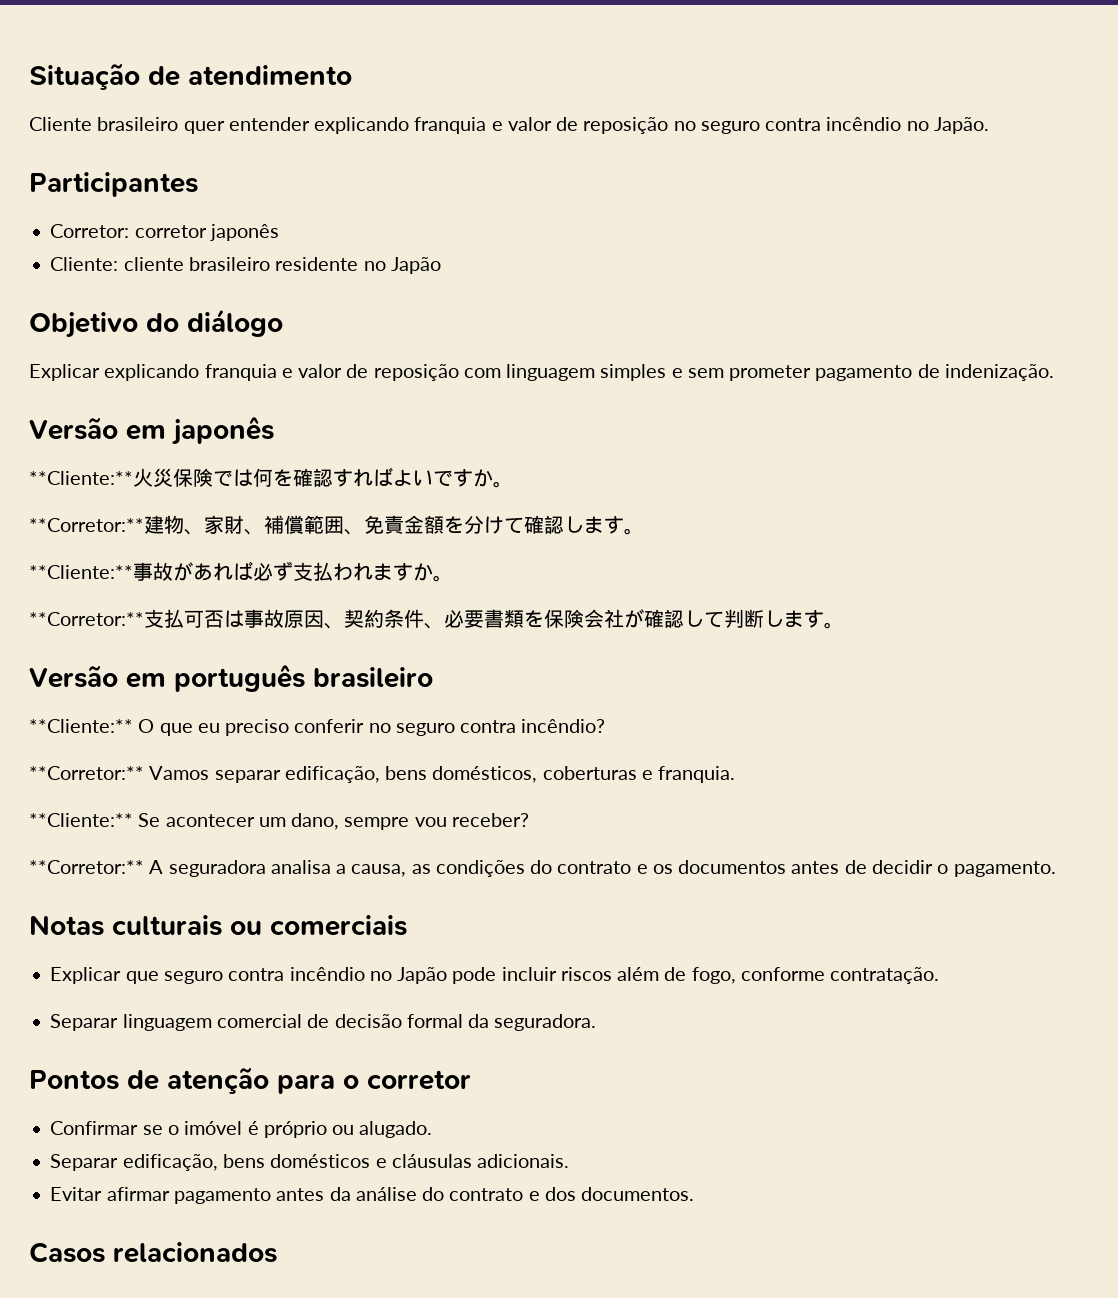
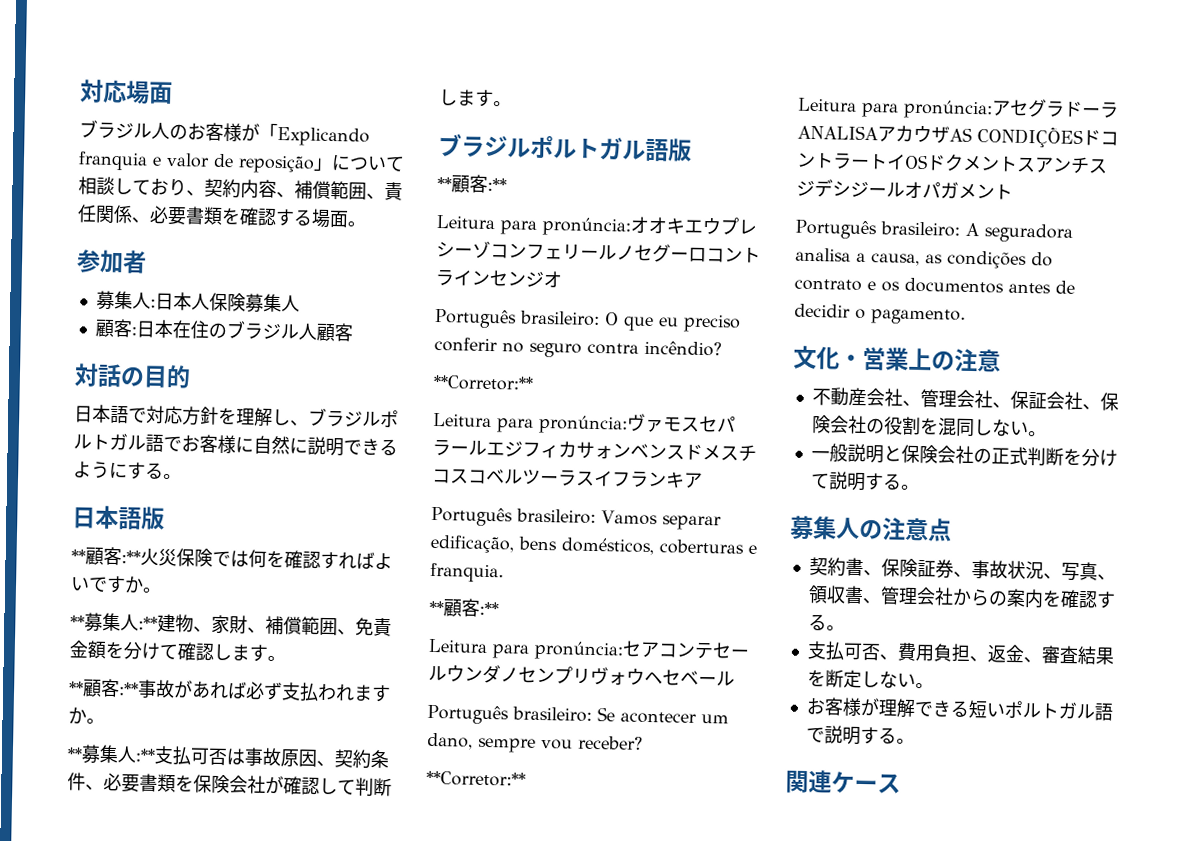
- Situação de atendimento
- Cliente brasileiro quer entender explicando franquia e valor de reposição no seguro contra incêndio no Japão.
- Participantes
- Corretor: corretor japonês
- Cliente: cliente brasileiro residente no Japão
- Objetivo do diálogo
- Explicar explicando franquia e valor de reposição com linguagem simples e sem prometer pagamento de indenização.
- Versão em japonês
- **Cliente:**火災保険では何を確認すればよいですか。
+ 対応場面
+ ブラジル人のお客様が「Explicando franquia e valor de reposição」について相談しており、契約内容、補償範囲、責任関係、必要書類を確認する場面。
+ 参加者
+ 募集人:日本人保険募集人
+ 顧客:日本在住のブラジル人顧客
+ 対話の目的
+ 日本語で対応方針を理解し、ブラジルポルトガル語でお客様に自然に説明できるようにする。
+ 日本語版
+ **顧客:**火災保険では何を確認すればよいですか。
- **Corretor:**建物、家財、補償範囲、免責金額を分けて確認します。
+ **募集人:**建物、家財、補償範囲、免責金額を分けて確認します。
- **Cliente:**事故があれば必ず支払われますか。
+ **顧客:**事故があれば必ず支払われますか。
- **Corretor:**支払可否は事故原因、契約条件、必要書類を保険会社が確認して判断します。
+ **募集人:**支払可否は事故原因、契約条件、必要書類を保険会社が確認して判断します。
- Versão em português brasileiro
- **Cliente:** O que eu preciso conferir no seguro contra incêndio?
- **Corretor:** Vamos separar edificação, bens domésticos, coberturas e franquia.
- **Cliente:** Se acontecer um dano, sempre vou receber?
- **Corretor:** A seguradora analisa a causa, as condições do contrato e os documentos antes de decidir o pagamento.
+ ブラジルポルトガル語版
+ **顧客:**
+ Leitura para pronúncia:オオキエウプレシーゾコンフェリールノセグーロコントラインセンジオ
+ Português brasileiro: O que eu preciso conferir no seguro contra incêndio?
+ **Corretor:**
+ Leitura para pronúncia:ヴァモスセパラールエジフィカサォンベンスドメスチコスコベルツーラスイフランキア
+ Português brasileiro: Vamos separar edificação, bens domésticos, coberturas e franquia.
+ **顧客:**
+ Leitura para pronúncia:セアコンテセールウンダノセンプリヴォウヘセベール
+ Português brasileiro: Se acontecer um dano, sempre vou receber?
+ **Corretor:**
+ Leitura para pronúncia:アセグラドーラANALISAアカウザAS CONDIÇÕESドコントラートイOSドクメントスアンチスジデシジールオパガメント
+ Português brasileiro: A seguradora analisa a causa, as condições do contrato e os documentos antes de decidir o pagamento.
- Notas culturais ou comerciais
- Explicar que seguro contra incêndio no Japão pode incluir riscos além de fogo, conforme contratação.
- Separar linguagem comercial de decisão formal da seguradora.
- Pontos de atenção para o corretor
- Confirmar se o imóvel é próprio ou alugado.
- Separar edificação, bens domésticos e cláusulas adicionais.
- Evitar afirmar pagamento antes da análise do contrato e dos documentos.
- Casos relacionados
+ 文化・営業上の注意
+ 不動産会社、管理会社、保証会社、保険会社の役割を混同しない。
+ 一般説明と保険会社の正式判断を分けて説明する。
+ 募集人の注意点
+ 契約書、保険証券、事故状況、写真、領収書、管理会社からの案内を確認する。
+ 支払可否、費用負担、返金、審査結果を断定しない。
+ お客様が理解できる短いポルトガル語で説明する。
+ 関連ケース

